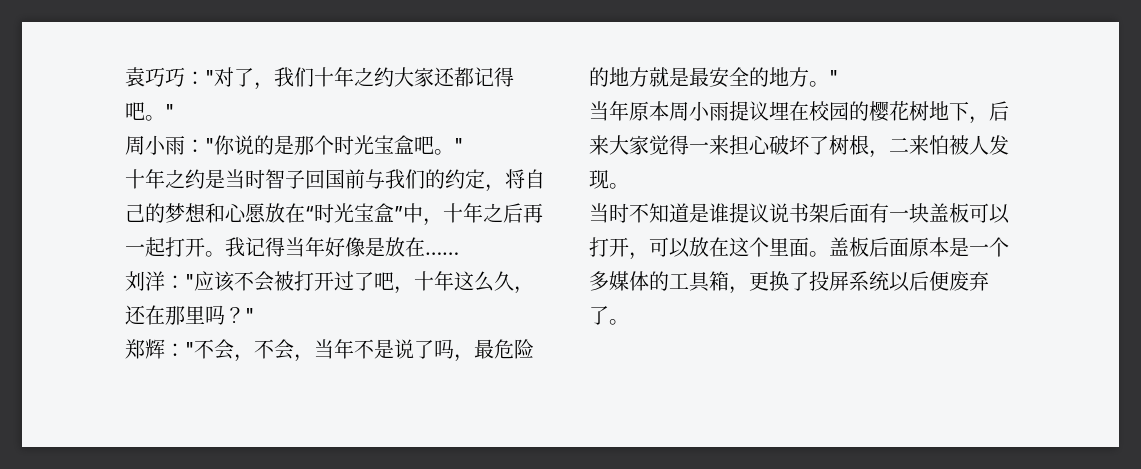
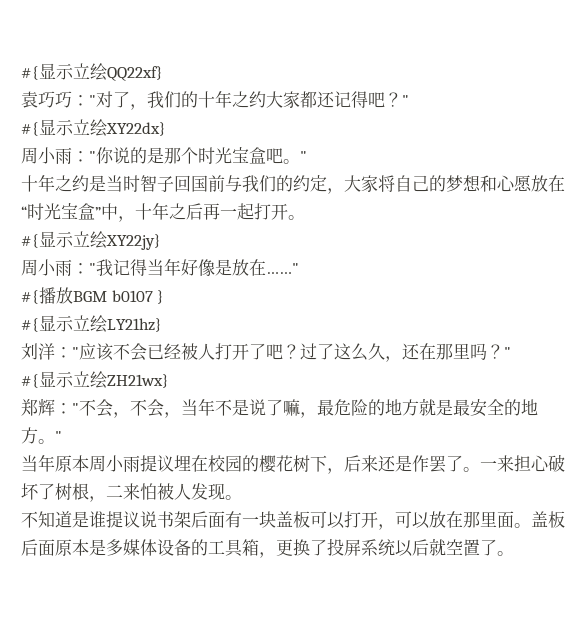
+ #{显示立绘QQ22xf}
- 袁巧巧："对了，我们十年之约大家还都记得吧。"
+ 袁巧巧："对了，我们的十年之约大家都还记得吧？"
+ #{显示立绘XY22dx}
- 十年之约是当时智子回国前与我们的约定，将自己的梦想和心愿放在“时光宝盒”中，十年之后再一起打开。我记得当年好像是放在……
+ 十年之约是当时智子回国前与我们的约定，大家将自己的梦想和心愿放在“时光宝盒”中，十年之后再一起打开。
+ #{显示立绘XY22jy}
+ 周小雨："我记得当年好像是放在……"
+ #{播放BGM b0107 }
+ #{显示立绘LY21hz}
- 刘洋："应该不会被打开过了吧，十年这么久，还在那里吗？
+ 刘洋："应该不会已经被人打开了吧？过了这么久，还在那里吗？
+ #{显示立绘ZH21wx}
- 郑辉："不会，不会，当年不是说了吗，最危险的地方就是最安全的地方。
+ 郑辉："不会，不会，当年不是说了嘛，最危险的地方就是最安全的地方。
- 当年原本周小雨提议埋在校园的樱花树地下，后来大家觉得一来担心破坏了树根，二来怕被人发现。
+ 当年原本周小雨提议埋在校园的樱花树下，后来还是作罢了。一来担心破坏了树根，二来怕被人发现。
- 当时不知道是谁提议说书架后面有一块盖板可以打开，可以放在这个里面。
+ 不知道是谁提议说书架后面有一块盖板可以打开，可以放在那里面。
- 盖板后面原本是一个多媒体的工具箱，更换了投屏系统以后便废弃了。
+ 盖板后面原本是多媒体设备的工具箱，更换了投屏系统以后就空置了。

